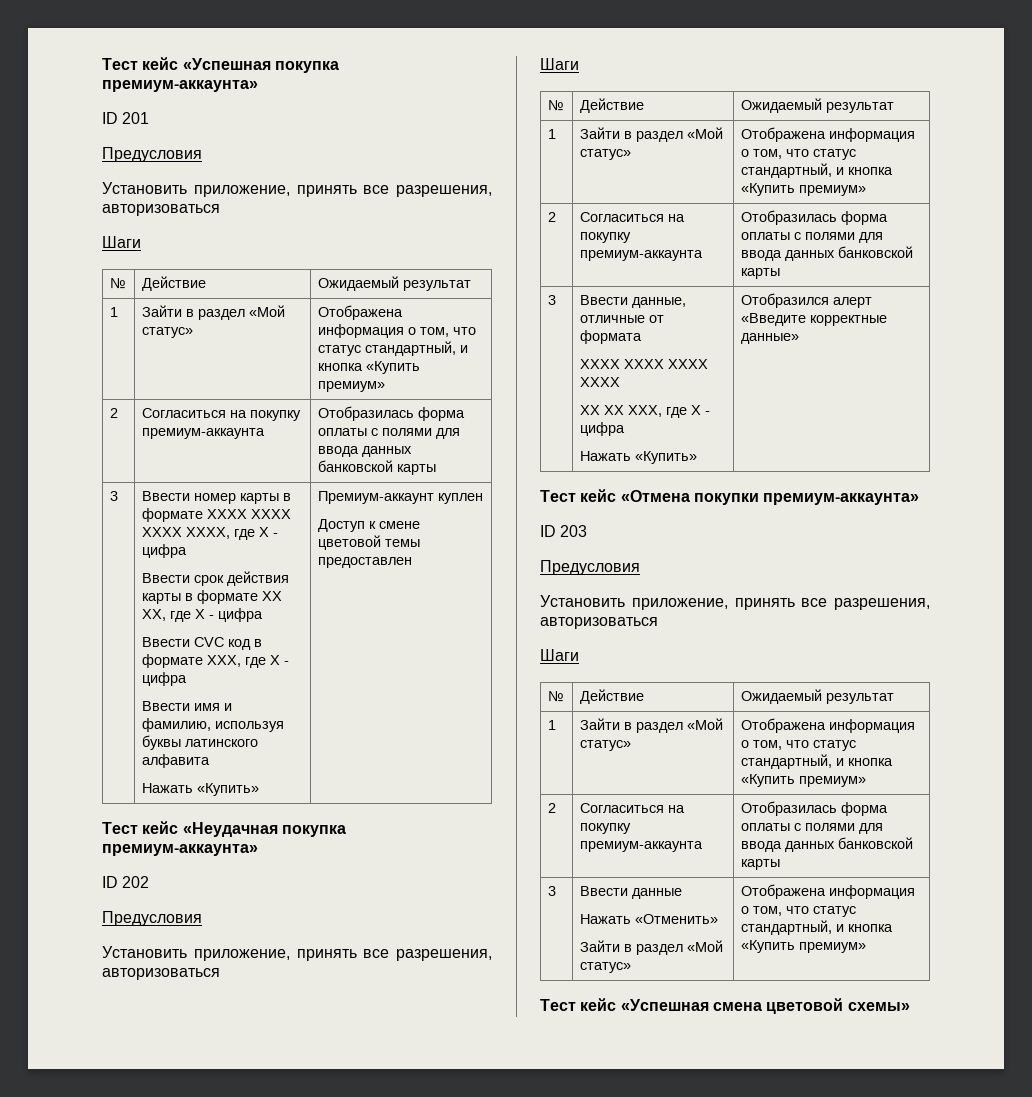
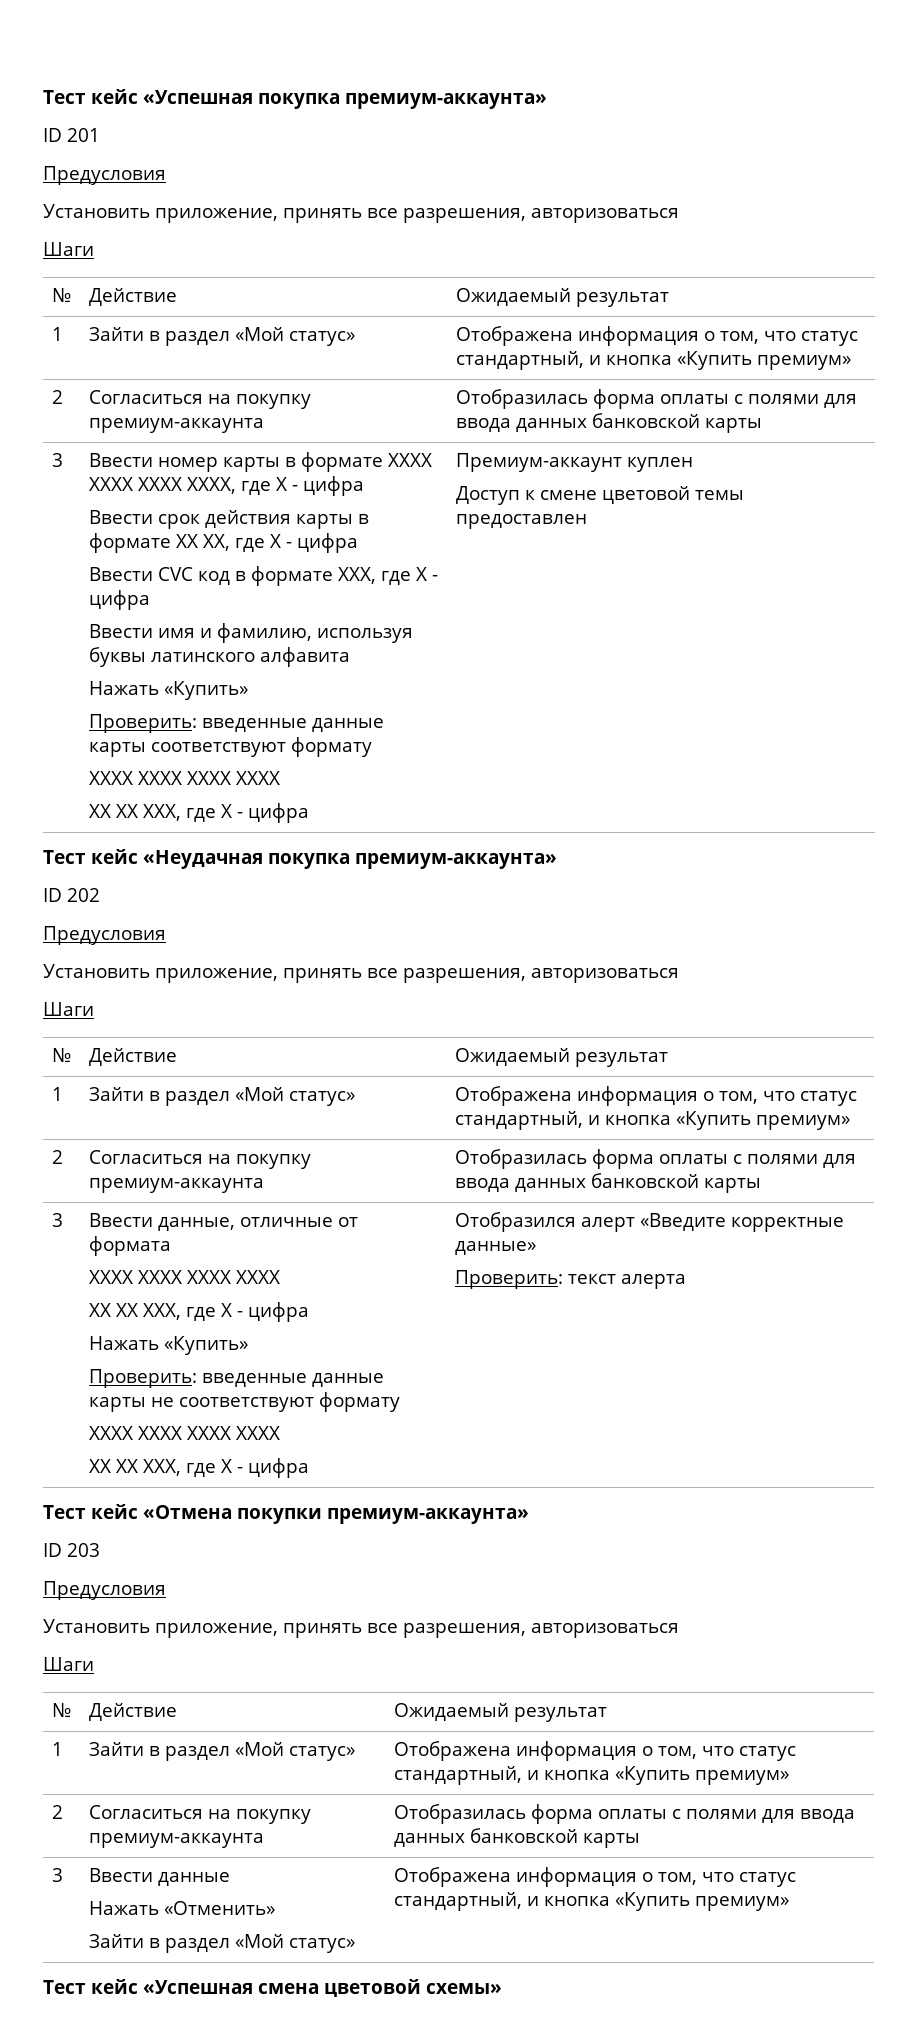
+ Проверить: введенные данные карты соответствуют формату
+ XXXX XXXX XXXX XXXX
+ XX XX XXX, где X - цифра
+ Проверить: введенные данные карты не соответствуют формату
+ XXXX XXXX XXXX XXXX
+ XX XX XXX, где X - цифра
+ Проверить: текст алерта

